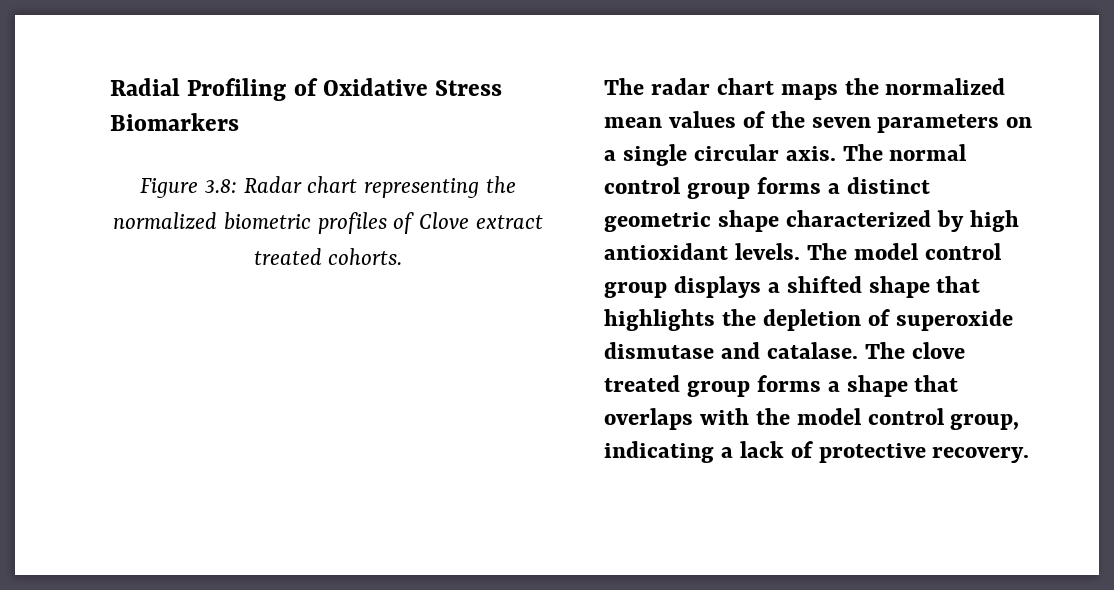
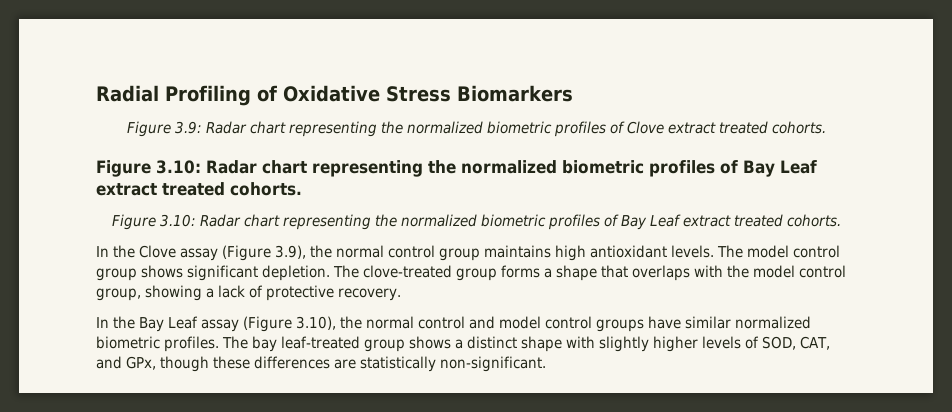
- Figure 3.8: Radar chart representing the normalized biometric profiles of Clove extract treated cohorts.
- The radar chart maps the normalized mean values of the seven parameters on a single circular axis. The normal control group forms a distinct geometric shape characterized by high antioxidant levels.
+ Figure 3.9: Radar chart representing the normalized biometric profiles of Clove extract treated cohorts.
+ Figure 3.10: Radar chart representing the normalized biometric profiles of Bay Leaf extract treated cohorts.
+ Figure 3.10: Radar chart representing the normalized biometric profiles of Bay Leaf extract treated cohorts.
+ In the Clove assay (Figure 3.9), the normal control group maintains high antioxidant levels.
- The model control group displays a shifted shape that highlights the depletion of superoxide dismutase and catalase. The clove treated group forms a shape that overlaps with the model control group, indicating a lack of protective recovery.
+ The model control group shows significant depletion. The clove-treated group forms a shape that overlaps with the model control group, showing a lack of protective recovery.
+ In the Bay Leaf assay (Figure 3.10), the normal control and model control groups have similar normalized biometric profiles. The bay leaf-treated group shows a distinct shape with slightly higher levels of SOD, CAT, and GPx, though these differences are statistically non-significant.

